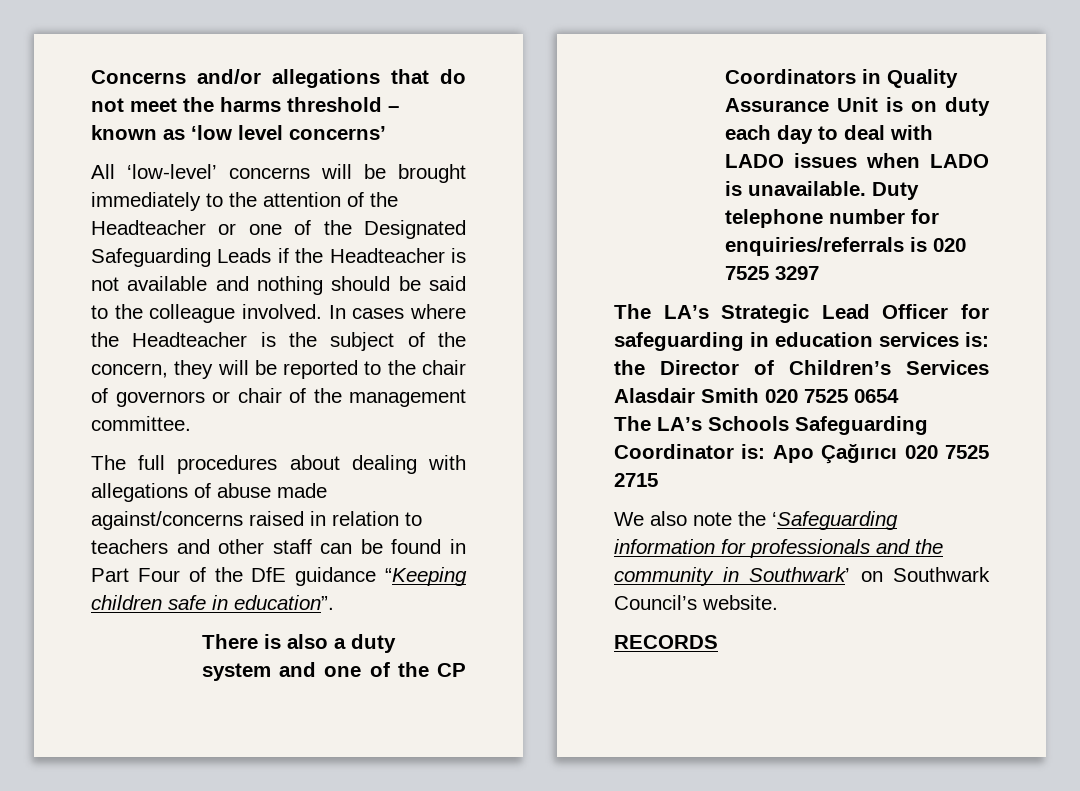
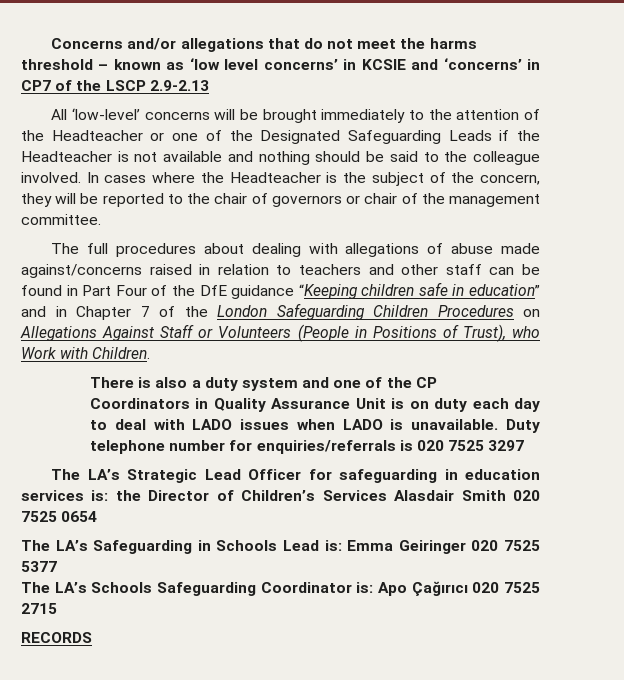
- Concerns and/or allegations that do not meet the harms threshold – known as ‘low level concerns’
+ Concerns and/or allegations that do not meet the harms threshold – known as ‘low level concerns’ in KCSIE and ‘concerns’ in CP7 of the LSCP 2.9-2.13
- The full procedures about dealing with allegations of abuse made against/concerns raised in relation to teachers and other staff can be found in Part Four of the DfE guidance “Keeping children safe in education”.
+ The full procedures about dealing with allegations of abuse made against/concerns raised in relation to teachers and other staff can be found in Part Four of the DfE guidance “Keeping children safe in education” and in Chapter 7 of the London Safeguarding Children Procedures on Allegations Against Staff or Volunteers (People in Positions of Trust), who Work with Children.
+ The LA’s Safeguarding in Schools Lead is: Emma Geiringer 020 7525 5377
- We also note the ‘Safeguarding information for professionals and the community in Southwark’ on Southwark Council’s website.

